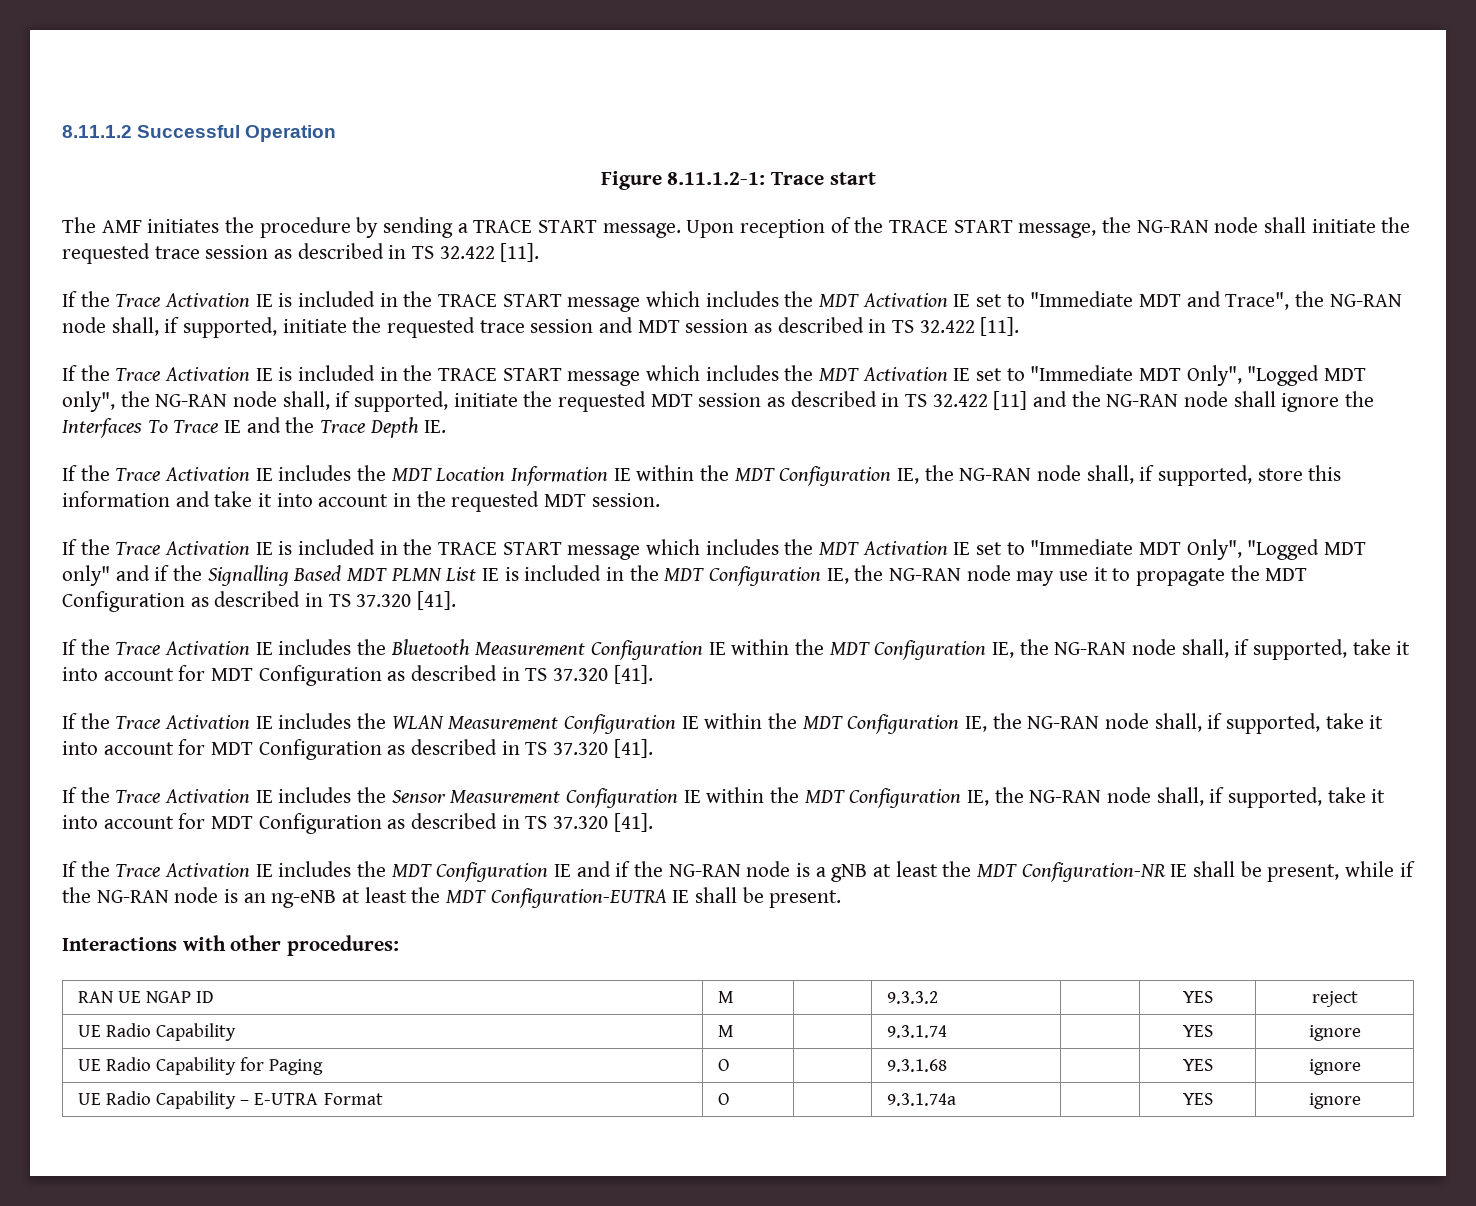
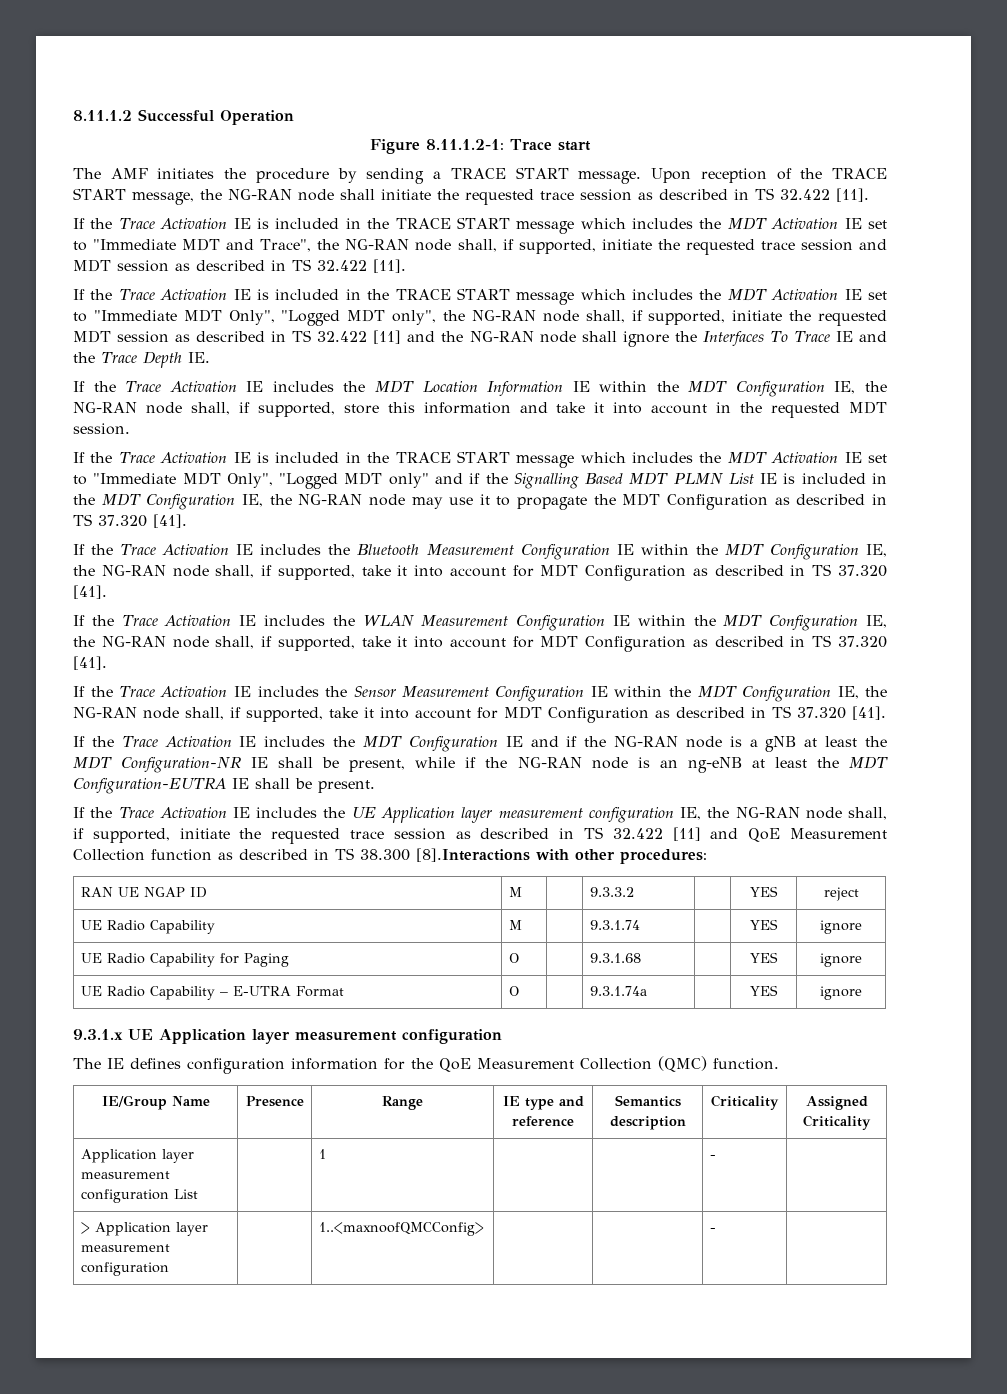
- Interactions with other procedures:
+ If the Trace Activation IE includes the UE Application layer measurement configuration IE, the NG-RAN node shall, if supported, initiate the requested trace session as described in TS 32.422 [11] and QoE Measurement Collection function as described in TS 38.300 [8].Interactions with other procedures:
+ 9.3.1.x UE Application layer measurement configuration
+ The IE defines configuration information for the QoE Measurement Collection (QMC) function.
+ IE/Group Name | Presence | Range | IE type and reference | Semantics description | Criticality | Assigned Criticality
+ Application layer measurement configuration List | | 1 | | | - |
+ > Application layer measurement configuration | | 1..<maxnoofQMCConfig> | | | - |

